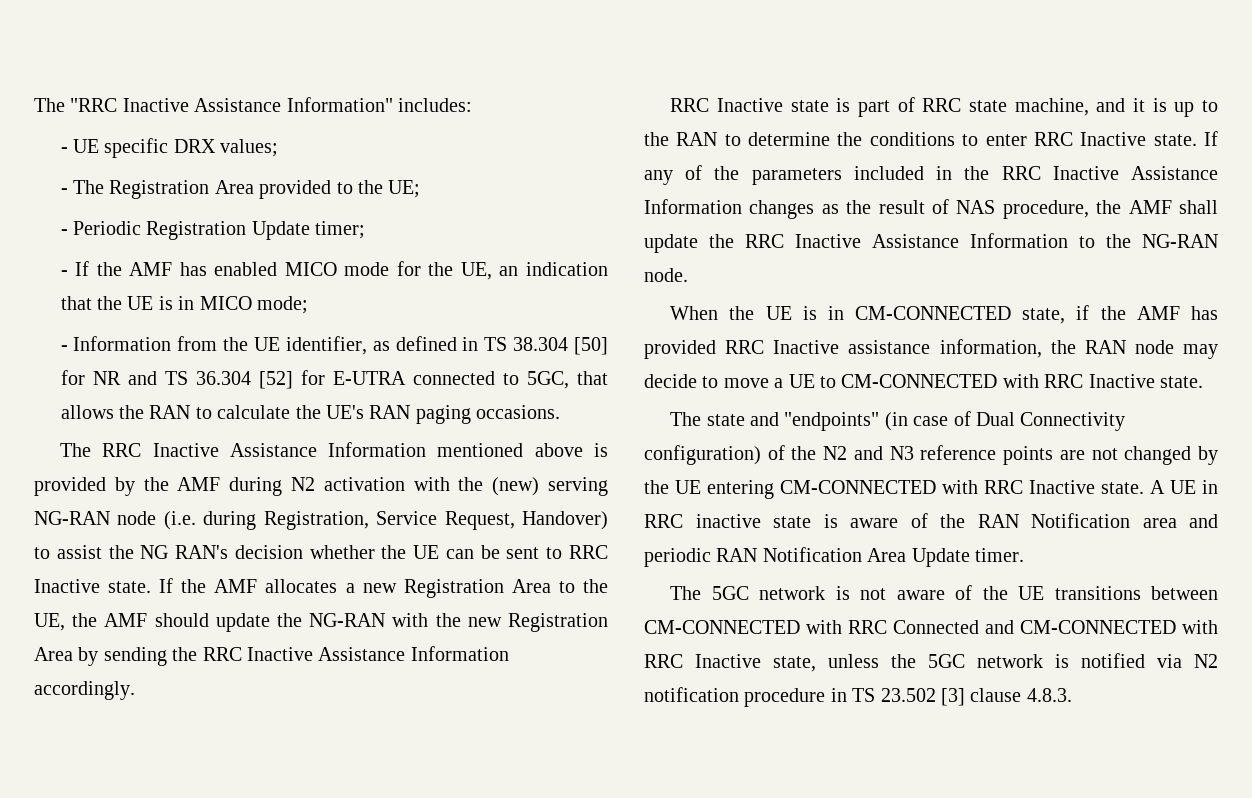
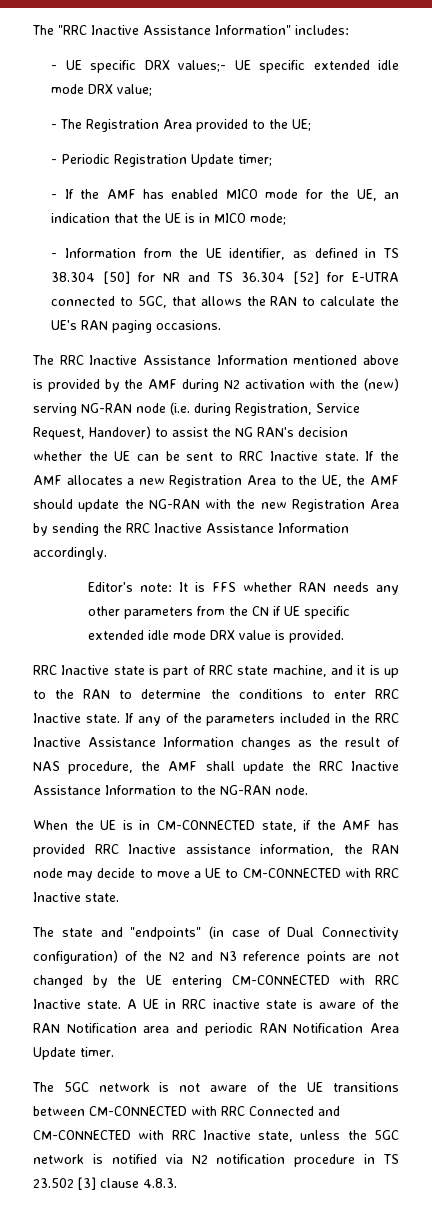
- - UE specific DRX values;
+ - UE specific DRX values;- UE specific extended idle mode DRX value;
+ Editor's note: It is FFS whether RAN needs any other parameters from the CN if UE specific extended idle mode DRX value is provided.

